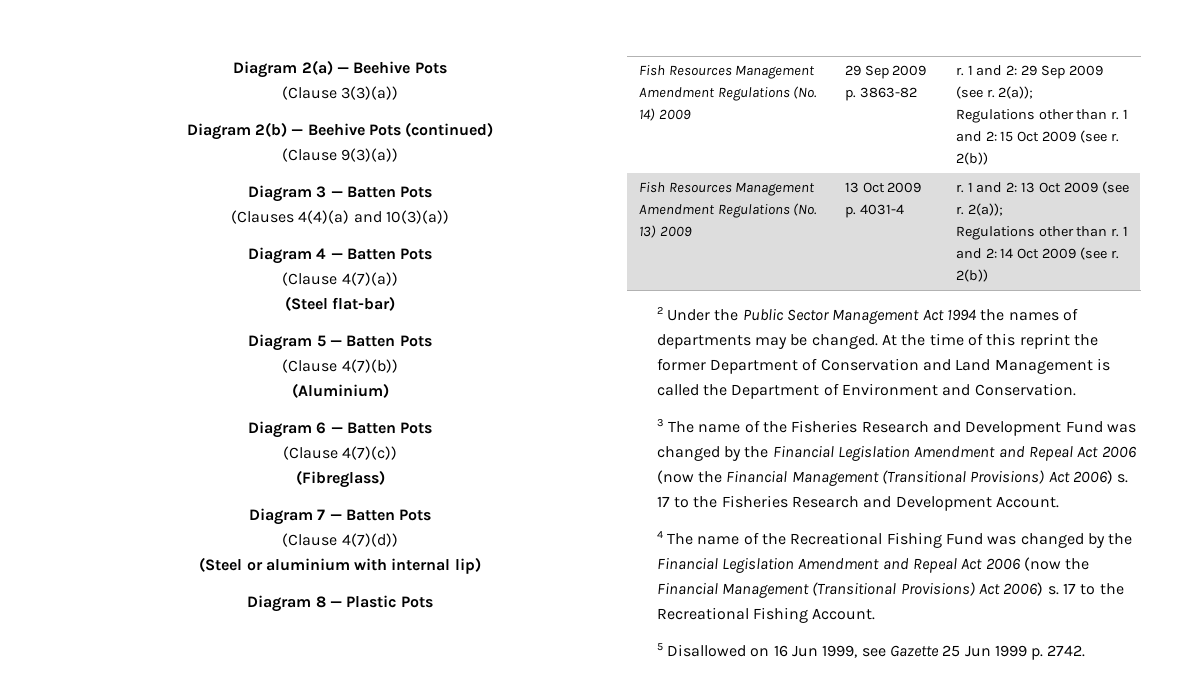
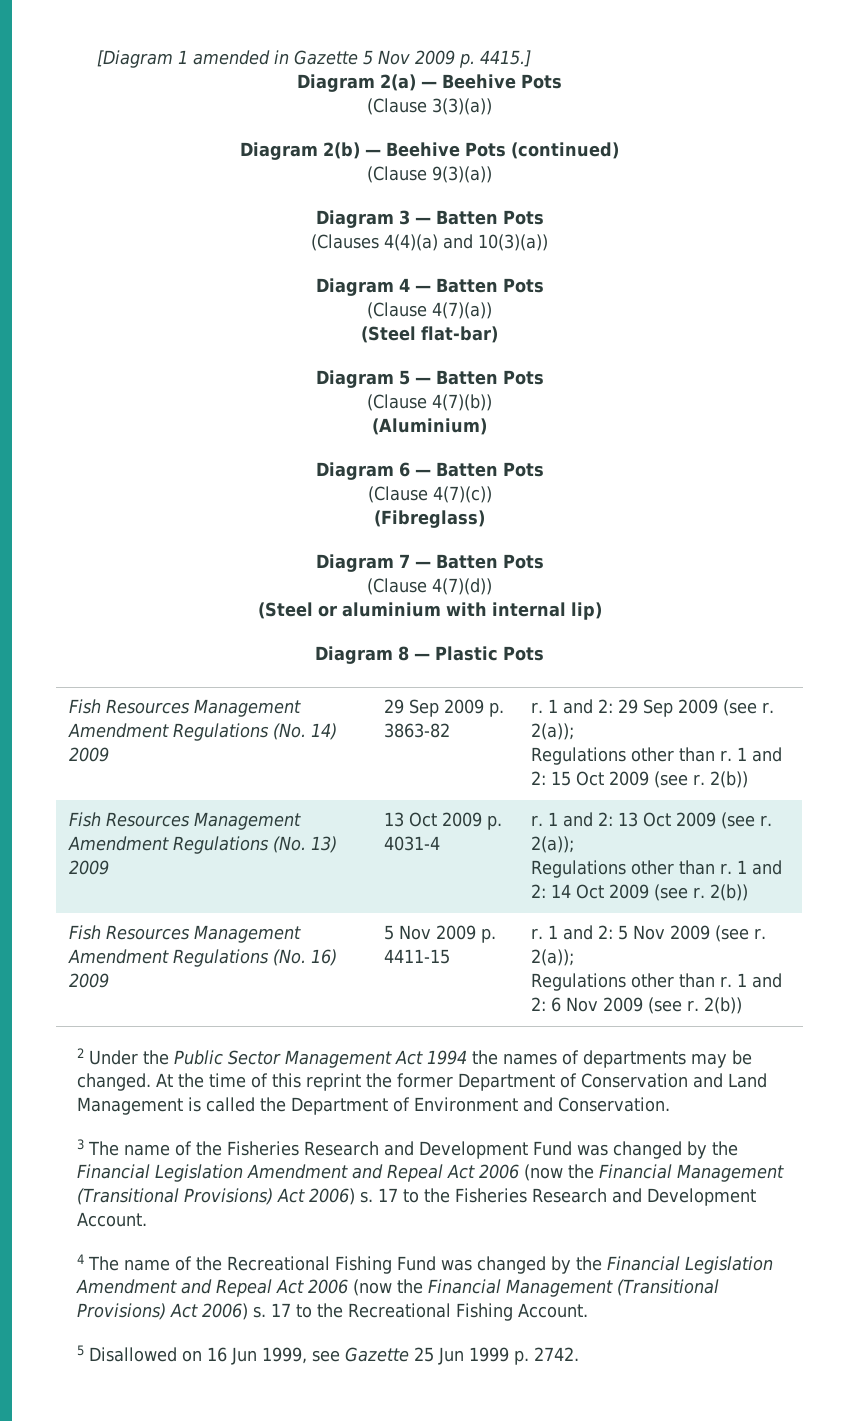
+ [Diagram 1 amended in Gazette 5 Nov 2009 p. 4415.]
+ Fish Resources Management Amendment Regulations (No. 16) 2009 | 5 Nov 2009 p. 4411-15 | r. 1 and 2: 5 Nov 2009 (see r. 2(a));
+ Regulations other than r. 1 and 2: 6 Nov 2009 (see r. 2(b))

